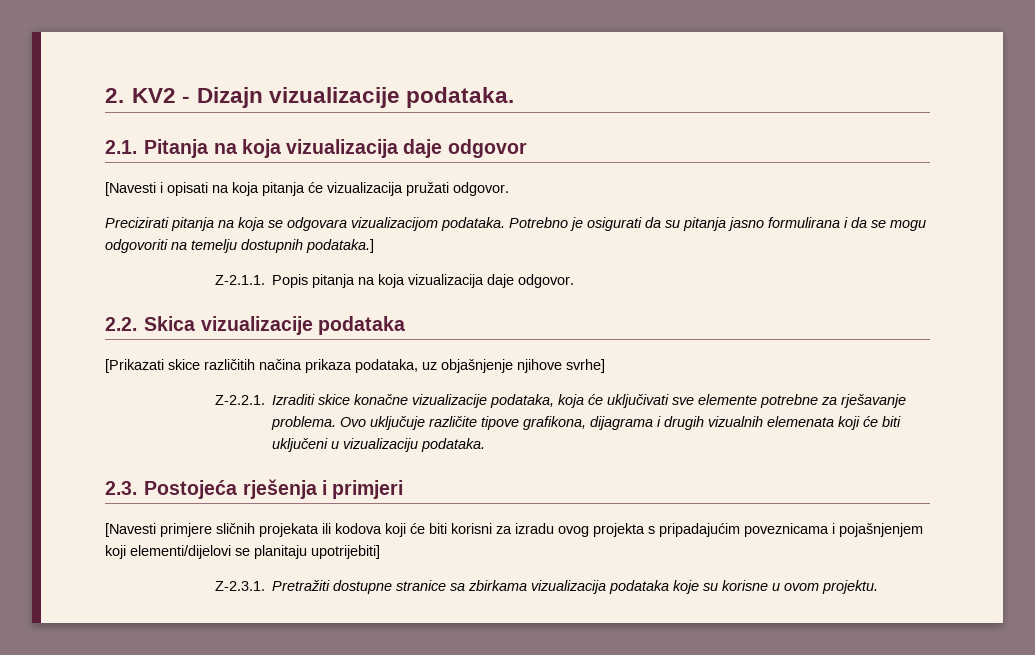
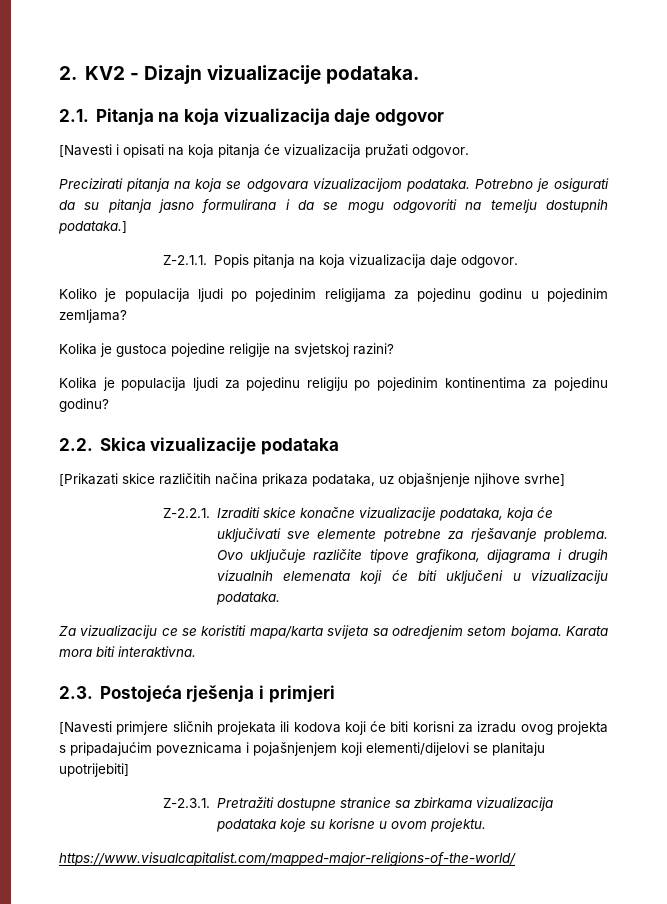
+ Koliko je populacija ljudi po pojedinim religijama za pojedinu godinu u pojedinim zemljama?
+ Kolika je gustoca pojedine religije na svjetskoj razini?
+ Kolika je populacija ljudi za pojedinu religiju po pojedinim kontinentima za pojedinu godinu?
+ Za vizualizaciju ce se koristiti mapa/karta svijeta sa odredjenim setom bojama. Karata mora biti interaktivna.
+ https://www.visualcapitalist.com/mapped-major-religions-of-the-world/

